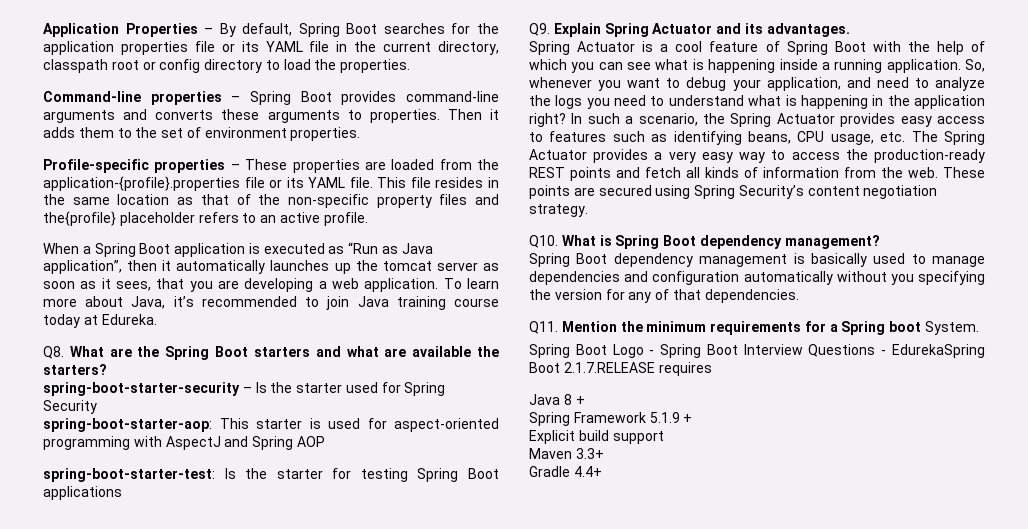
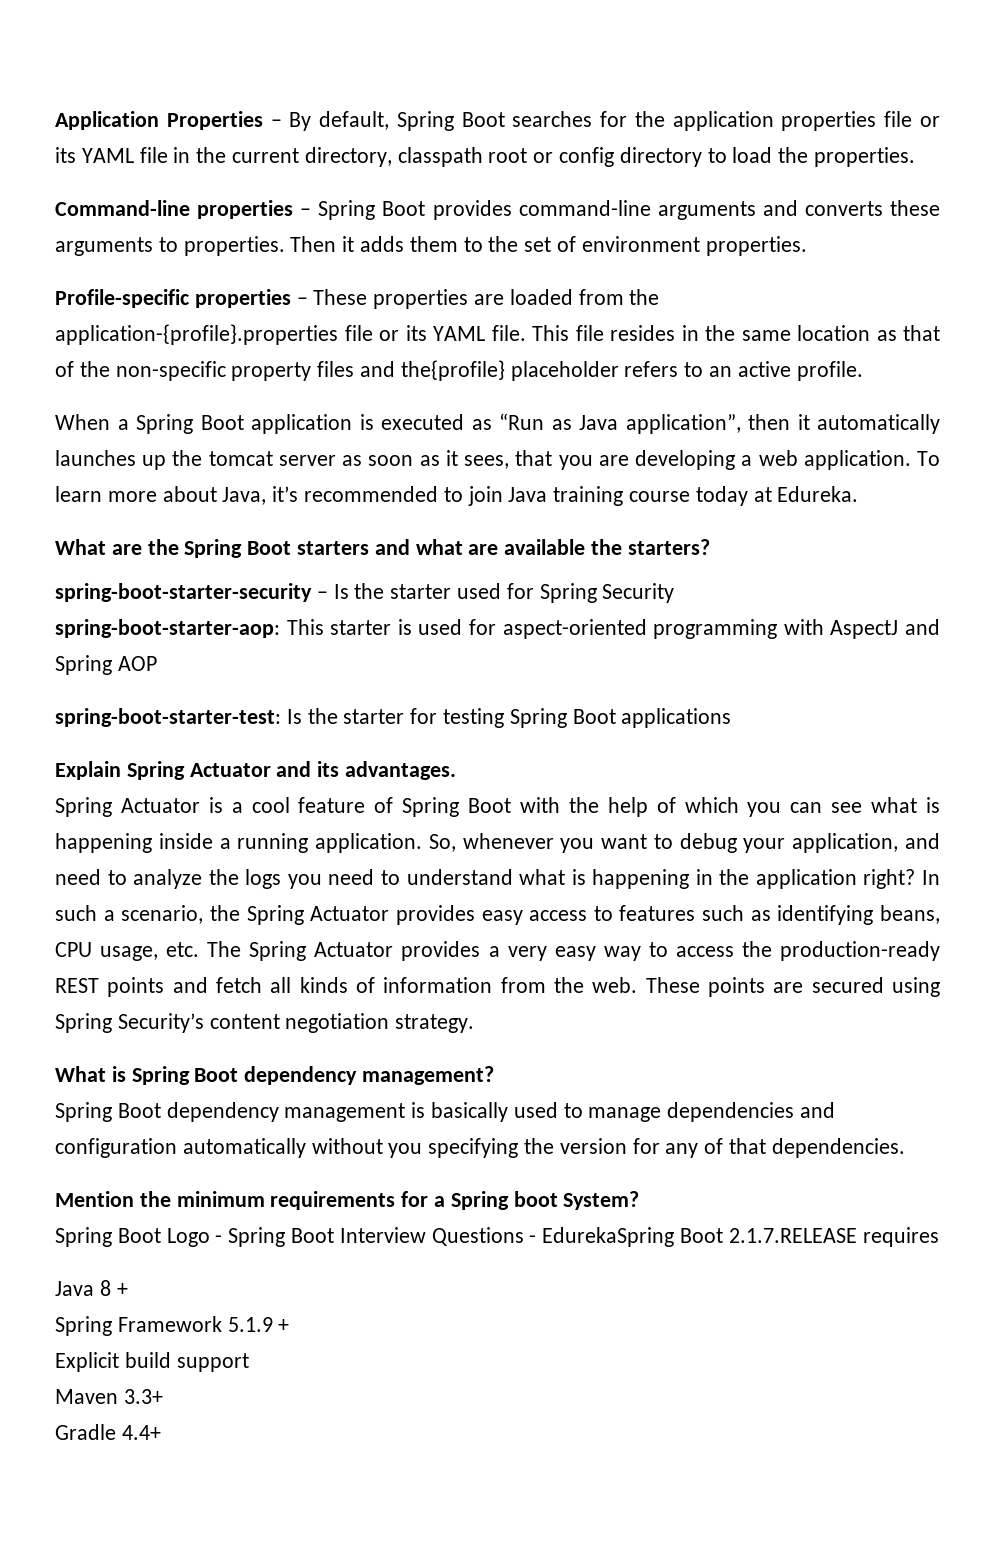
- Q8. What are the Spring Boot starters and what are available the starters?
+ What are the Spring Boot starters and what are available the starters?
- Q9. Explain Spring Actuator and its advantages.
+ Explain Spring Actuator and its advantages.
- Q10. What is Spring Boot dependency management?
+ What is Spring Boot dependency management?
- Q11. Mention the minimum requirements for a Spring boot System.
+ Mention the minimum requirements for a Spring boot System?

